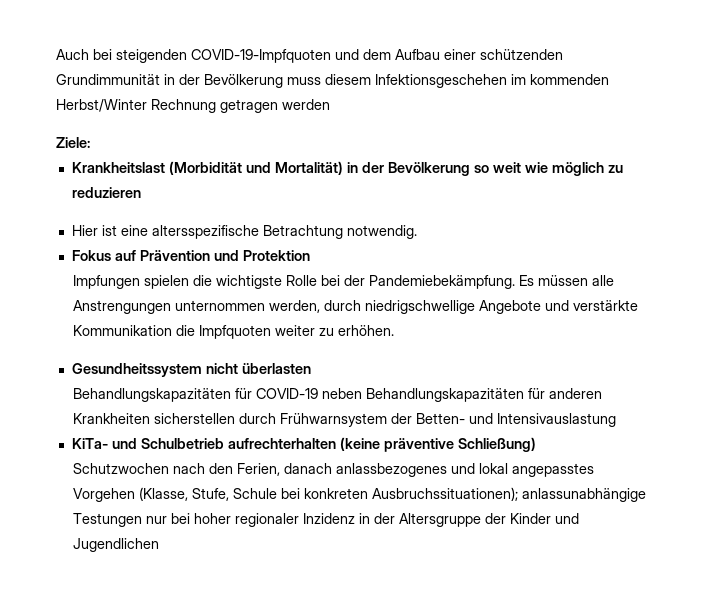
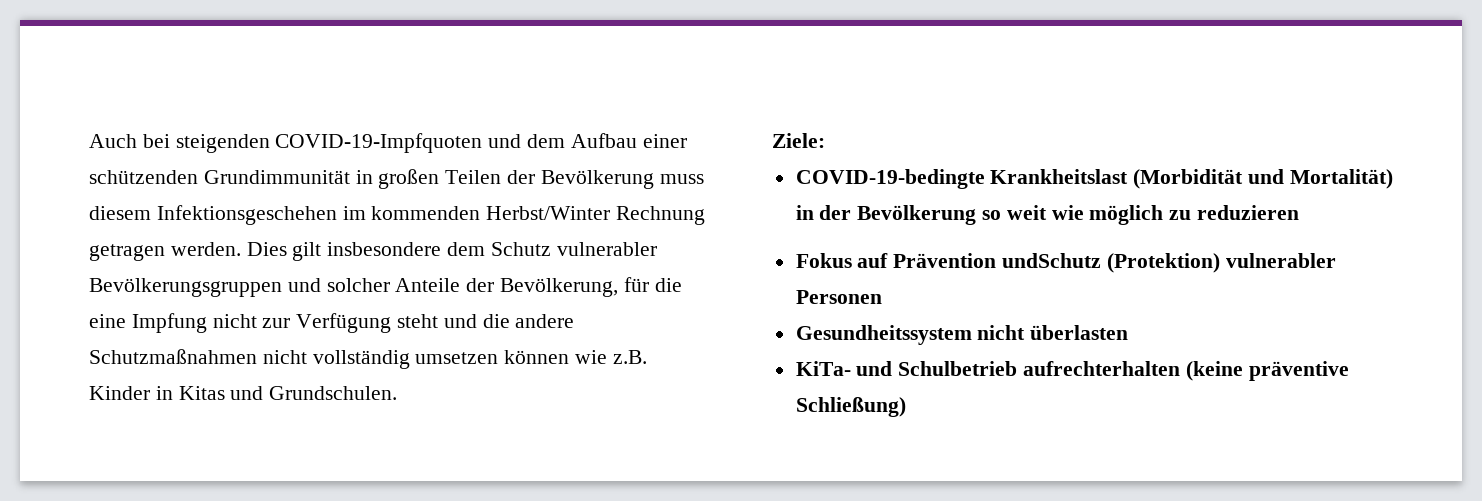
- Auch bei steigenden COVID-19-Impfquoten und dem Aufbau einer schützenden Grundimmunität in der Bevölkerung muss diesem Infektionsgeschehen im kommenden Herbst/Winter Rechnung getragen werden
+ Auch bei steigenden COVID-19-Impfquoten und dem Aufbau einer schützenden Grundimmunität in großen Teilen der Bevölkerung muss diesem Infektionsgeschehen im kommenden Herbst/Winter Rechnung getragen werden. Dies gilt insbesondere dem Schutz vulnerabler Bevölkerungsgruppen und solcher Anteile der Bevölkerung, für die eine Impfung nicht zur Verfügung steht und die andere Schutzmaßnahmen nicht vollständig umsetzen können wie z.B. Kinder in Kitas und Grundschulen.
- Krankheitslast (Morbidität und Mortalität) in der Bevölkerung so weit wie möglich zu reduzieren
+ COVID-19-bedingte Krankheitslast (Morbidität und Mortalität) in der Bevölkerung so weit wie möglich zu reduzieren
- Hier ist eine altersspezifische Betrachtung notwendig.
- Fokus auf Prävention und Protektion
- Impfungen spielen die wichtigste Rolle bei der Pandemiebekämpfung. Es müssen alle Anstrengungen unternommen werden, durch niedrigschwellige Angebote und verstärkte Kommunikation die Impfquoten weiter zu erhöhen.
+ Fokus auf Prävention undSchutz (Protektion) vulnerabler Personen
  Gesundheitssystem nicht überlasten
- Behandlungskapazitäten für COVID-19 neben Behandlungskapazitäten für anderen Krankheiten sicherstellen durch Frühwarnsystem der Betten- und Intensivauslastung
- Schutzwochen nach den Ferien, danach anlassbezogenes und lokal angepasstes Vorgehen (Klasse, Stufe, Schule bei konkreten Ausbruchssituationen); anlassunabhängige Testungen nur bei hoher regionaler Inzidenz in der Altersgruppe der Kinder und Jugendlichen

